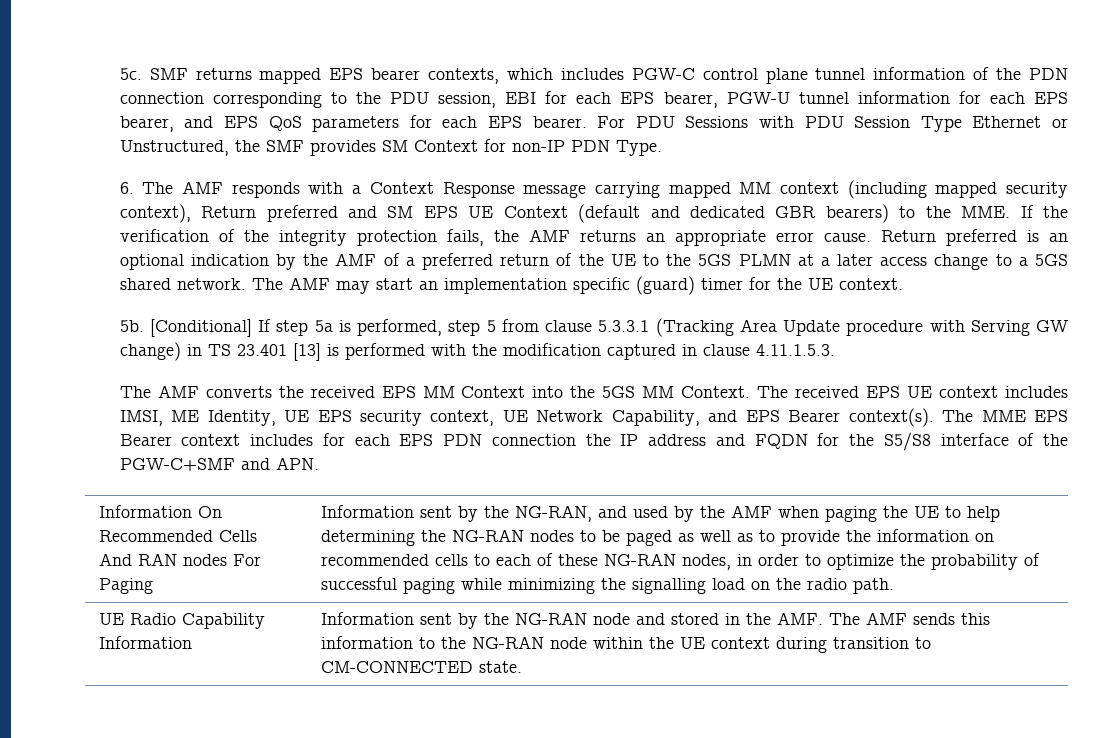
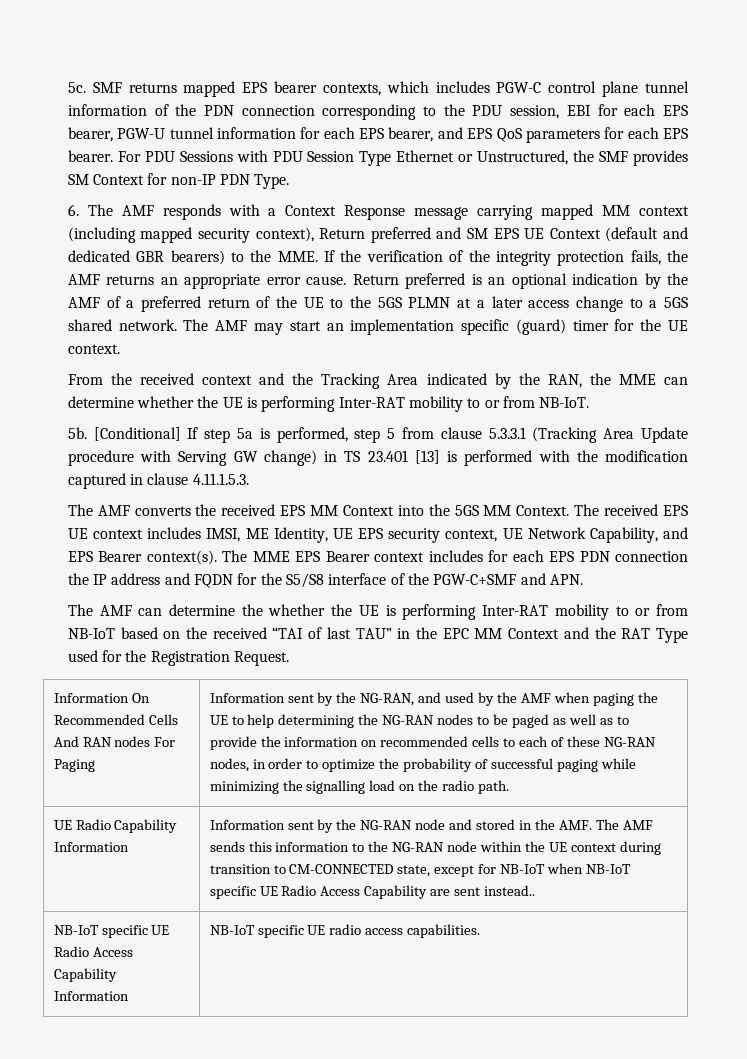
+ From the received context and the Tracking Area indicated by the RAN, the MME can determine whether the UE is performing Inter-RAT mobility to or from NB-IoT.
+ The AMF can determine the whether the UE is performing Inter-RAT mobility to or from NB-IoT based on the received “TAI of last TAU” in the EPC MM Context and the RAT Type used for the Registration Request.
- Information sent by the NG-RAN node and stored in the AMF. The AMF sends this information to the NG-RAN node within the UE context during transition to CM-CONNECTED state.
+ Information sent by the NG-RAN node and stored in the AMF. The AMF sends this information to the NG-RAN node within the UE context during transition to CM-CONNECTED state, except for NB-IoT when NB-IoT specific UE Radio Access Capability are sent instead..
+ NB-IoT specific UE Radio Access Capability Information | NB-IoT specific UE radio access capabilities.

